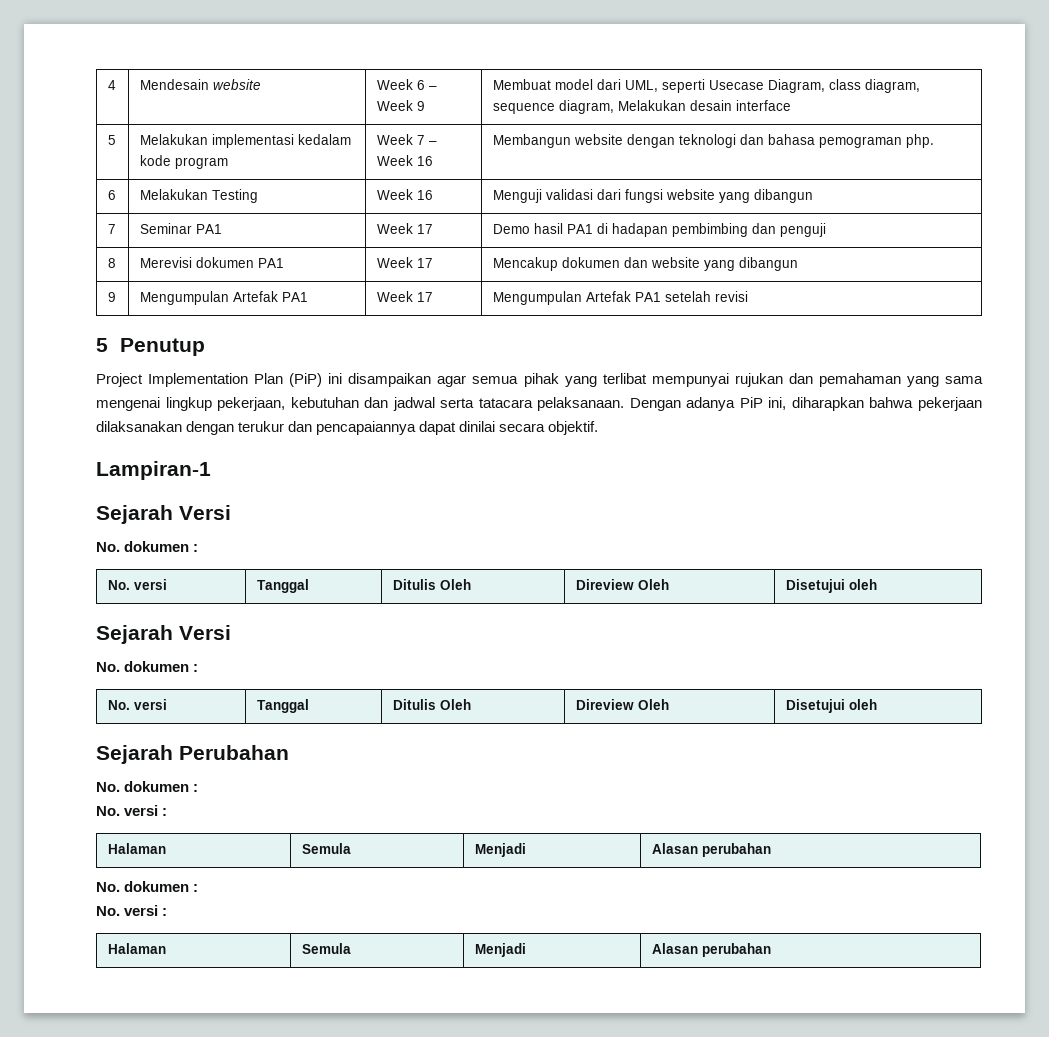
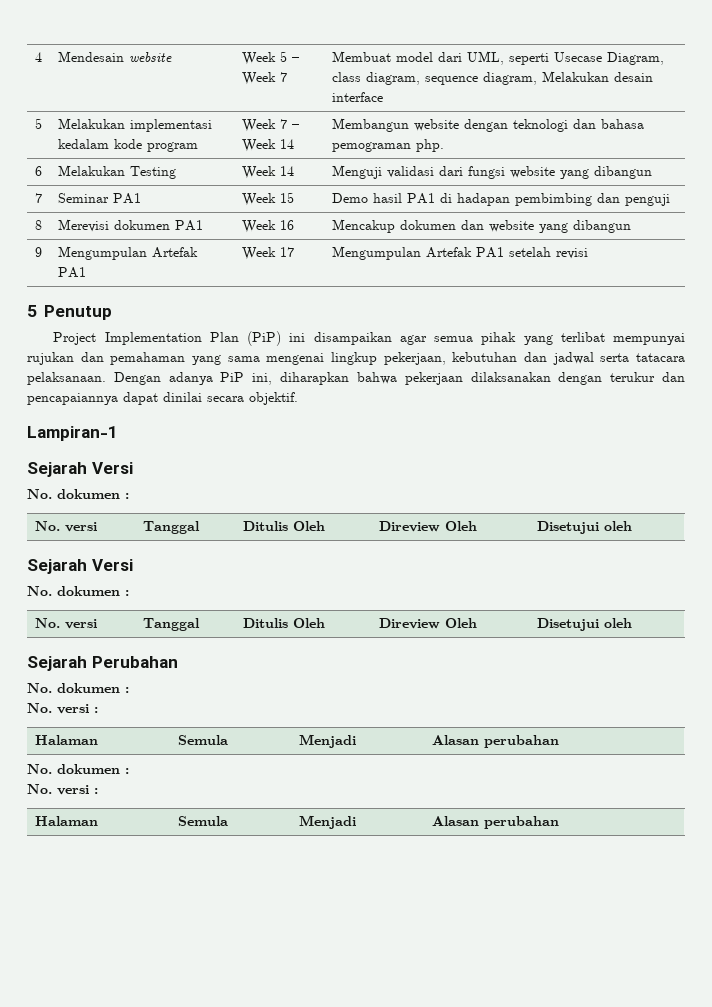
- 4 | Mendesain website | Week 6 – Week 9 | Membuat model dari UML, seperti Usecase Diagram, class diagram, sequence diagram, Melakukan desain interface
+ 4 | Mendesain website | Week 5 – Week 7 | Membuat model dari UML, seperti Usecase Diagram, class diagram, sequence diagram, Melakukan desain interface
- 5 | Melakukan implementasi kedalam kode program | Week 7 – Week 16 | Membangun website dengan teknologi dan bahasa pemograman php.
+ 5 | Melakukan implementasi kedalam kode program | Week 7 – Week 14 | Membangun website dengan teknologi dan bahasa pemograman php.
- 6 | Melakukan Testing | Week 16 | Menguji validasi dari fungsi website yang dibangun
+ 6 | Melakukan Testing | Week 14 | Menguji validasi dari fungsi website yang dibangun
- 7 | Seminar PA1 | Week 17 | Demo hasil PA1 di hadapan pembimbing dan penguji
+ 7 | Seminar PA1 | Week 15 | Demo hasil PA1 di hadapan pembimbing dan penguji
- 8 | Merevisi dokumen PA1 | Week 17 | Mencakup dokumen dan website yang dibangun
+ 8 | Merevisi dokumen PA1 | Week 16 | Mencakup dokumen dan website yang dibangun

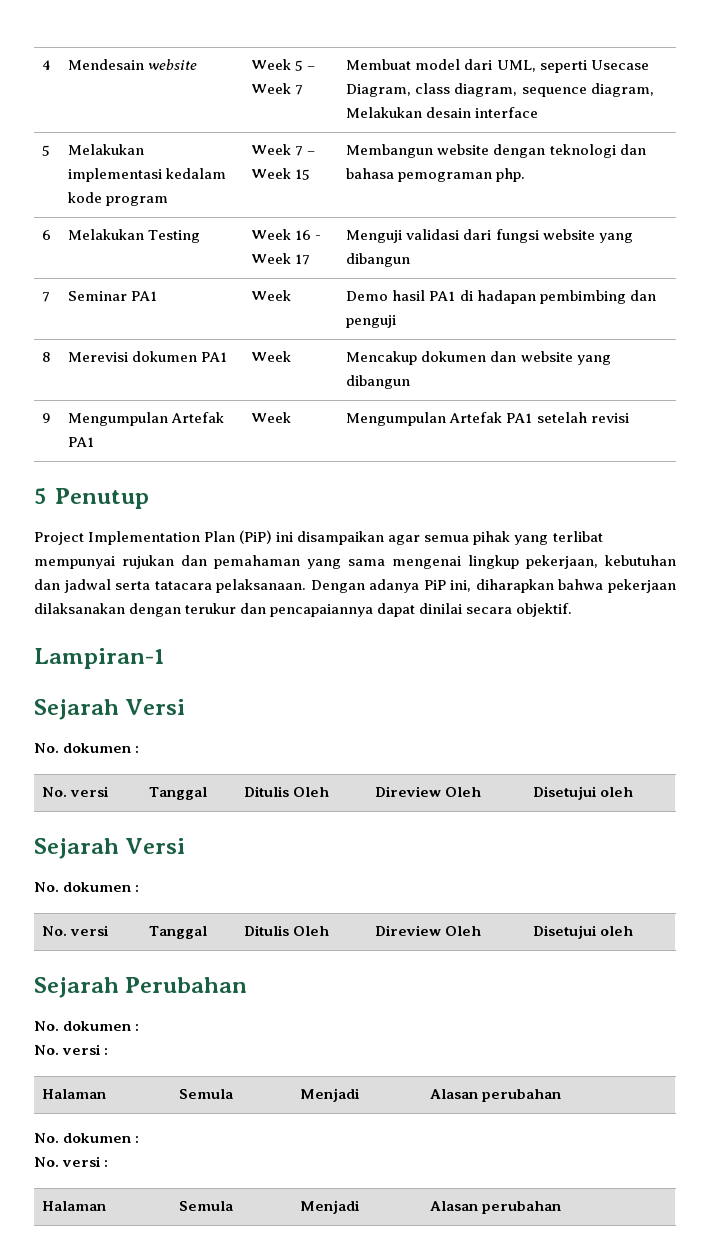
- 5 | Melakukan implementasi kedalam kode program | Week 7 – Week 14 | Membangun website dengan teknologi dan bahasa pemograman php.
+ 5 | Melakukan implementasi kedalam kode program | Week 7 – Week 15 | Membangun website dengan teknologi dan bahasa pemograman php.
- 6 | Melakukan Testing | Week 14 | Menguji validasi dari fungsi website yang dibangun
+ 6 | Melakukan Testing | Week 16 - Week 17 | Menguji validasi dari fungsi website yang dibangun
- 7 | Seminar PA1 | Week 15 | Demo hasil PA1 di hadapan pembimbing dan penguji
+ 7 | Seminar PA1 | Week | Demo hasil PA1 di hadapan pembimbing dan penguji
- 8 | Merevisi dokumen PA1 | Week 16 | Mencakup dokumen dan website yang dibangun
+ 8 | Merevisi dokumen PA1 | Week | Mencakup dokumen dan website yang dibangun
- 9 | Mengumpulan Artefak PA1 | Week 17 | Mengumpulan Artefak PA1 setelah revisi
+ 9 | Mengumpulan Artefak PA1 | Week | Mengumpulan Artefak PA1 setelah revisi

